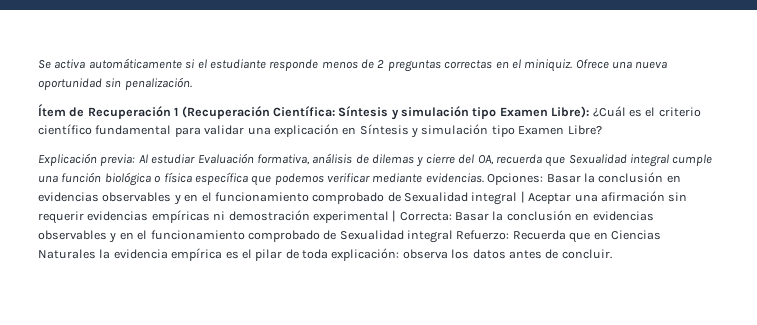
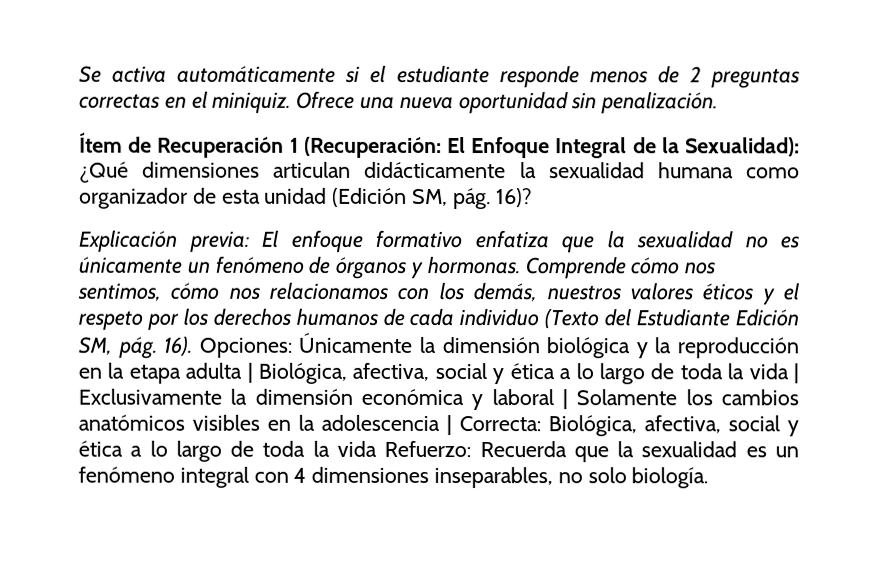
- Ítem de Recuperación 1 (Recuperación Científica: Síntesis y simulación tipo Examen Libre): ¿Cuál es el criterio científico fundamental para validar una explicación en Síntesis y simulación tipo Examen Libre?
- Explicación previa: Al estudiar Evaluación formativa, análisis de dilemas y cierre del OA, recuerda que Sexualidad integral cumple una función biológica o física específica que podemos verificar mediante evidencias. Opciones: Basar la conclusión en evidencias observables y en el funcionamiento comprobado de Sexualidad integral | Aceptar una afirmación sin requerir evidencias empíricas ni demostración experimental | Correcta: Basar la conclusión en evidencias observables y en el funcionamiento comprobado de Sexualidad integral Refuerzo: Recuerda que en Ciencias Naturales la evidencia empírica es el pilar de toda explicación: observa los datos antes de concluir.
+ Ítem de Recuperación 1 (Recuperación: El Enfoque Integral de la Sexualidad): ¿Qué dimensiones articulan didácticamente la sexualidad humana como organizador de esta unidad (Edición SM, pág. 16)?
+ Explicación previa: El enfoque formativo enfatiza que la sexualidad no es únicamente un fenómeno de órganos y hormonas. Comprende cómo nos sentimos, cómo nos relacionamos con los demás, nuestros valores éticos y el respeto por los derechos humanos de cada individuo (Texto del Estudiante Edición SM, pág. 16). Opciones: Únicamente la dimensión biológica y la reproducción en la etapa adulta | Biológica, afectiva, social y ética a lo largo de toda la vida | Exclusivamente la dimensión económica y laboral | Solamente los cambios anatómicos visibles en la adolescencia | Correcta: Biológica, afectiva, social y ética a lo largo de toda la vida Refuerzo: Recuerda que la sexualidad es un fenómeno integral con 4 dimensiones inseparables, no solo biología.

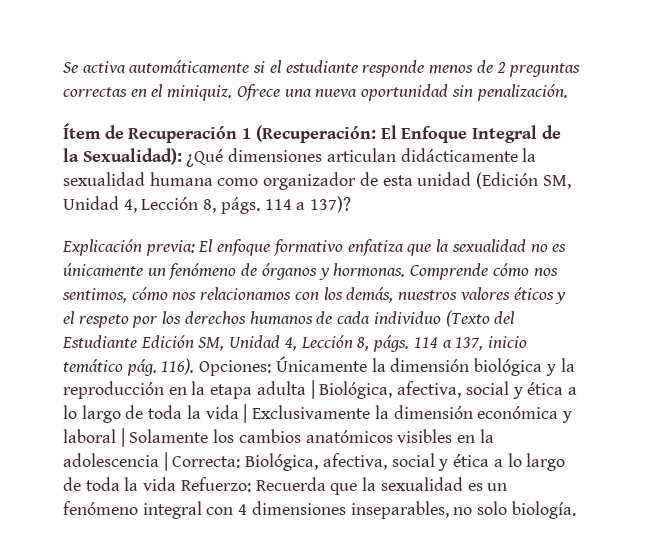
- Ítem de Recuperación 1 (Recuperación: El Enfoque Integral de la Sexualidad): ¿Qué dimensiones articulan didácticamente la sexualidad humana como organizador de esta unidad (Edición SM, pág. 16)?
+ Ítem de Recuperación 1 (Recuperación: El Enfoque Integral de la Sexualidad): ¿Qué dimensiones articulan didácticamente la sexualidad humana como organizador de esta unidad (Edición SM, Unidad 4, Lección 8, págs. 114 a 137)?
- Comprende cómo nos sentimos, cómo nos relacionamos con los demás, nuestros valores éticos y el respeto por los derechos humanos de cada individuo (Texto del Estudiante Edición SM, pág. 16).
+ Comprende cómo nos sentimos, cómo nos relacionamos con los demás, nuestros valores éticos y el respeto por los derechos humanos de cada individuo (Texto del Estudiante Edición SM, Unidad 4, Lección 8, págs. 114 a 137, inicio temático pág. 116).

